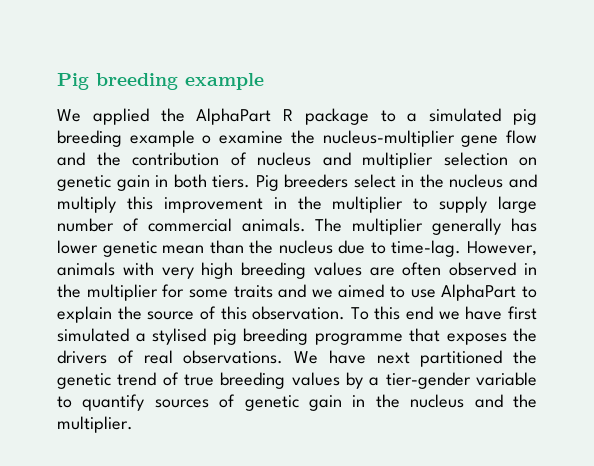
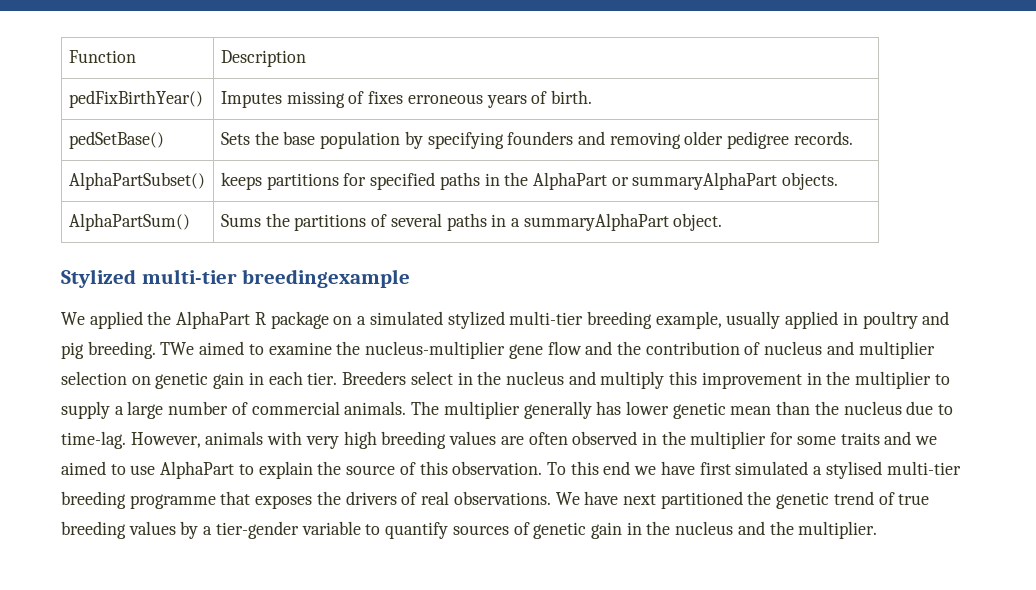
- Pig breeding example
+ Function | Description
+ pedFixBirthYear() | Imputes missing of fixes erroneous years of birth.
+ pedSetBase() | Sets the base population by specifying founders and removing older pedigree records.
+ AlphaPartSubset() | keeps partitions for specified paths in the AlphaPart or summaryAlphaPart objects.
+ AlphaPartSum() | Sums the partitions of several paths in a summaryAlphaPart object.
+ Stylized multi-tier breedingexample
- We applied the AlphaPart R package to a simulated pig breeding example o examine the nucleus-multiplier gene flow and the contribution of nucleus and multiplier selection on genetic gain in both tiers. Pig breeders select in the nucleus and multiply this improvement in the multiplier to supply large number of commercial animals.
+ We applied the AlphaPart R package on a simulated stylized multi-tier breeding example, usually applied in poultry and pig breeding. TWe aimed to examine the nucleus-multiplier gene flow and the contribution of nucleus and multiplier selection on genetic gain in each tier. Breeders select in the nucleus and multiply this improvement in the multiplier to supply a large number of commercial animals.
- To this end we have first simulated a stylised pig breeding programme that exposes the drivers of real observations.
+ To this end we have first simulated a stylised multi-tier breeding programme that exposes the drivers of real observations.

